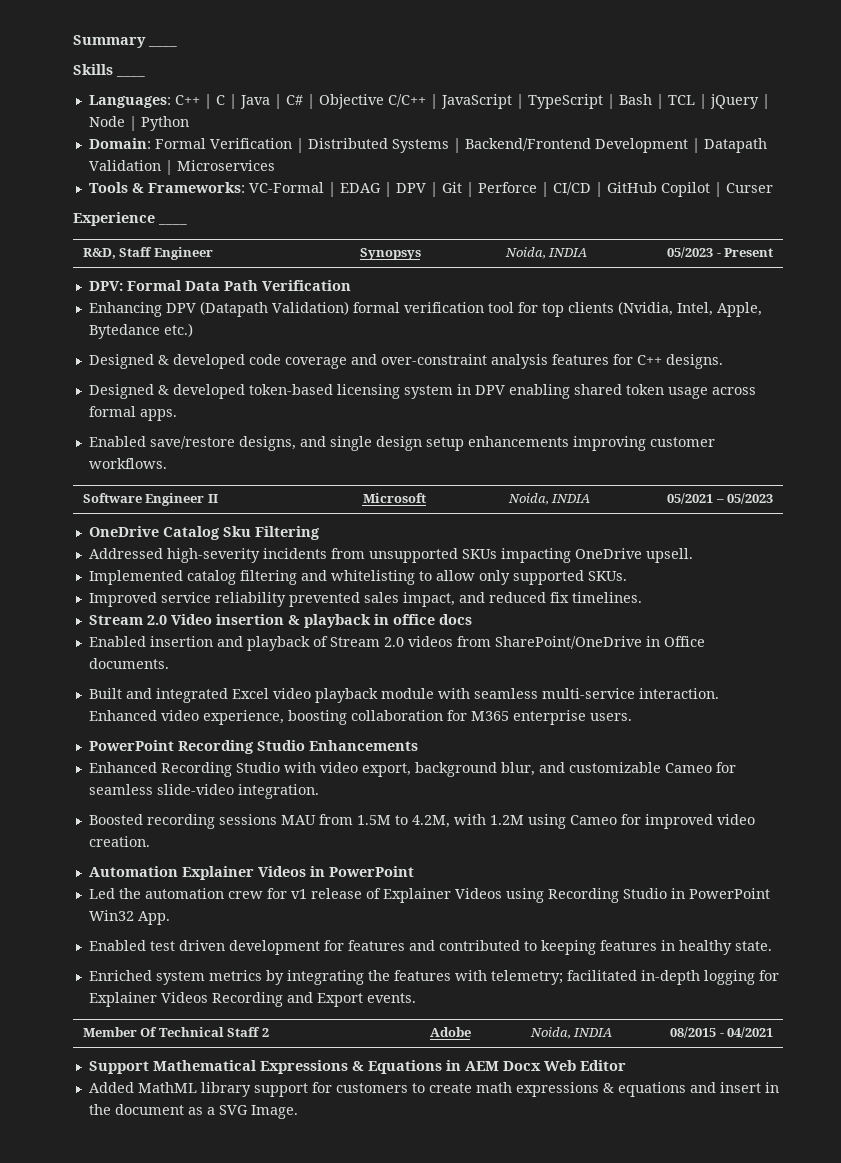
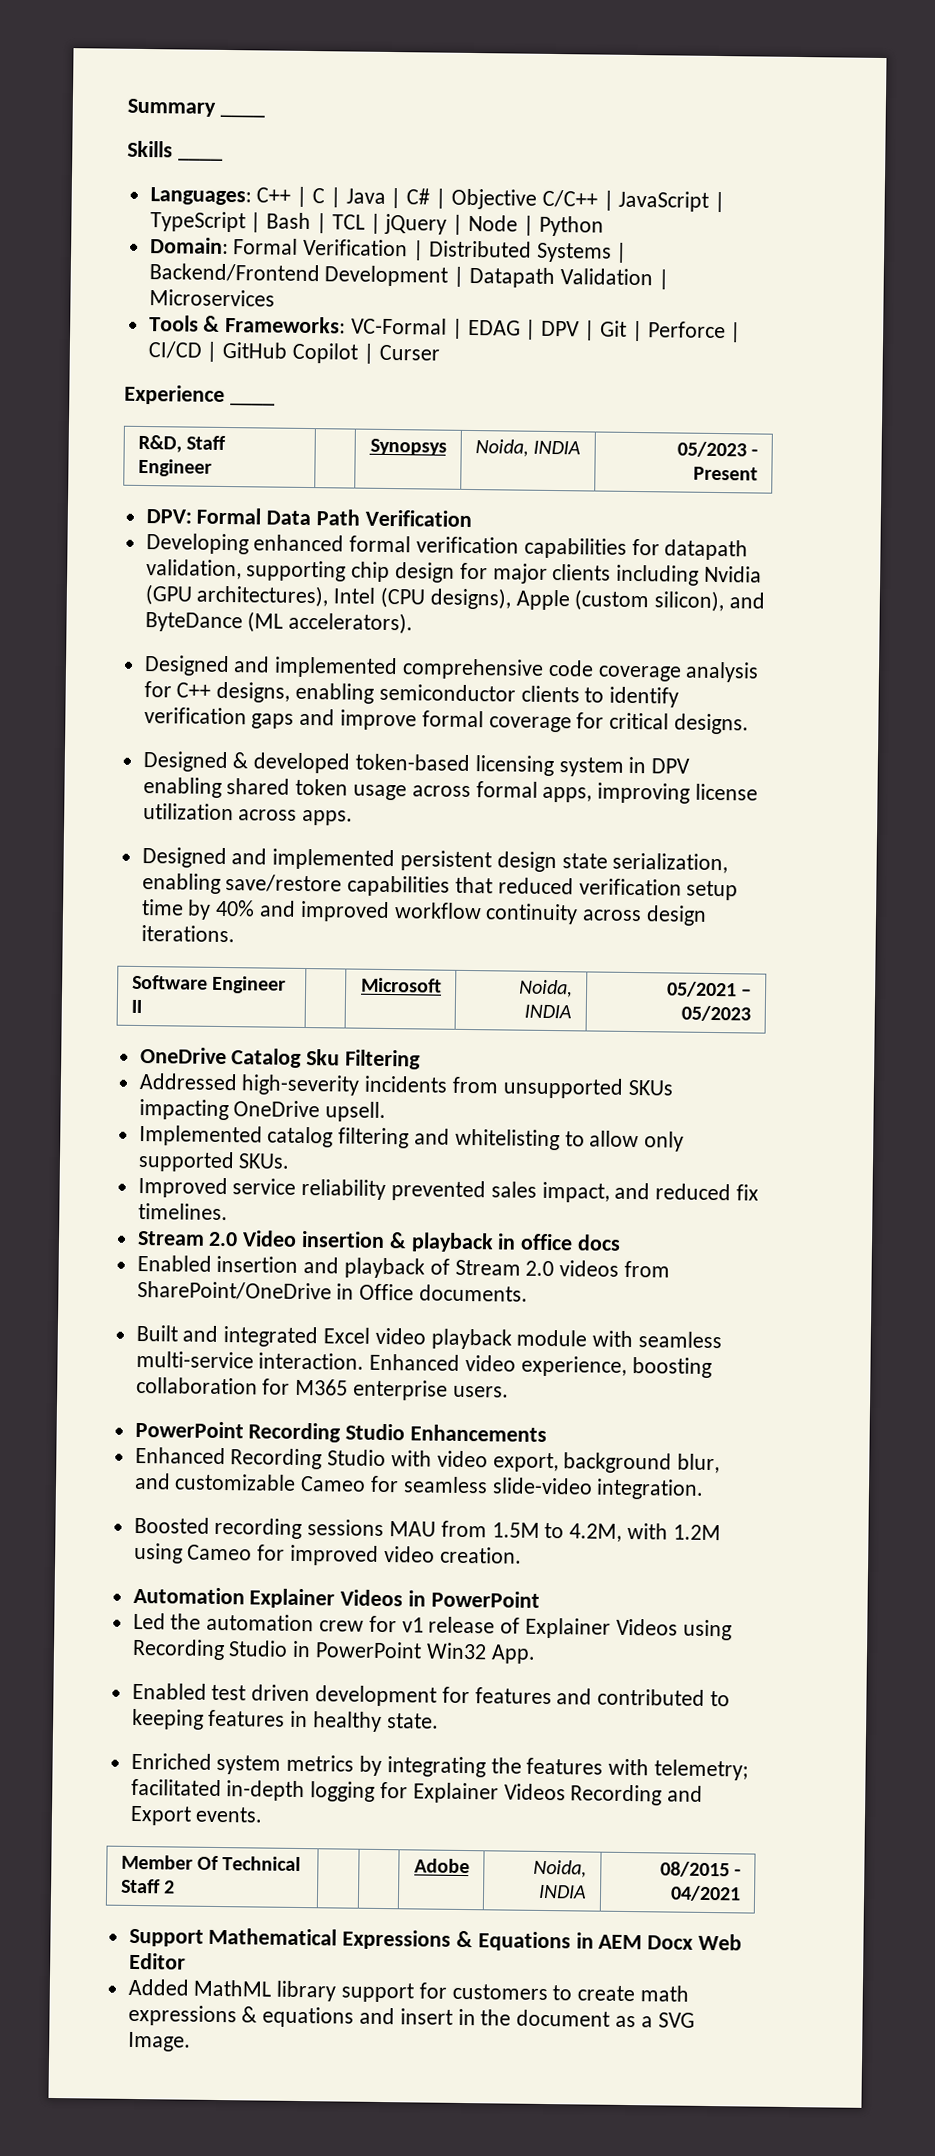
- Enhancing DPV (Datapath Validation) formal verification tool for top clients (Nvidia, Intel, Apple, Bytedance etc.)
- Designed & developed code coverage and over-constraint analysis features for C++ designs.
+ Developing enhanced formal verification capabilities for datapath validation, supporting chip design for major clients including Nvidia (GPU architectures), Intel (CPU designs), Apple (custom silicon), and ByteDance (ML accelerators).
+ Designed and implemented comprehensive code coverage analysis for C++ designs, enabling semiconductor clients to identify verification gaps and improve formal coverage for critical designs.
- Designed & developed token-based licensing system in DPV enabling shared token usage across formal apps.
- Enabled save/restore designs, and single design setup enhancements improving customer workflows.
+ Designed & developed token-based licensing system in DPV enabling shared token usage across formal apps, improving license utilization across apps.
+ Designed and implemented persistent design state serialization, enabling save/restore capabilities that reduced verification setup time by 40% and improved workflow continuity across design iterations.

